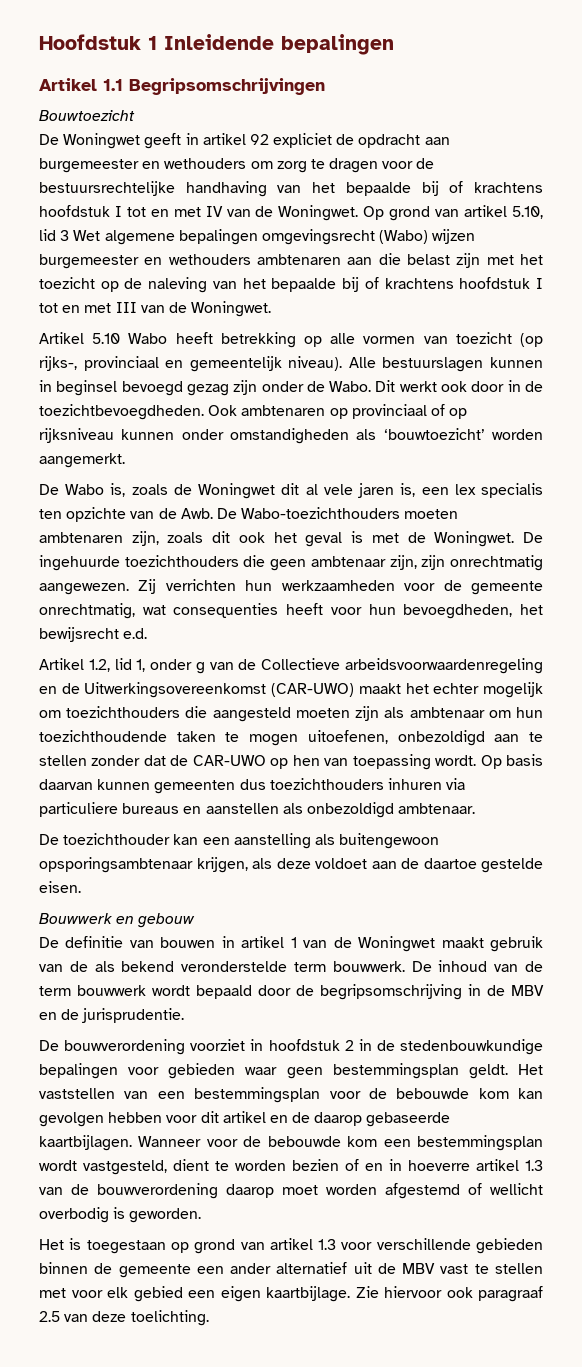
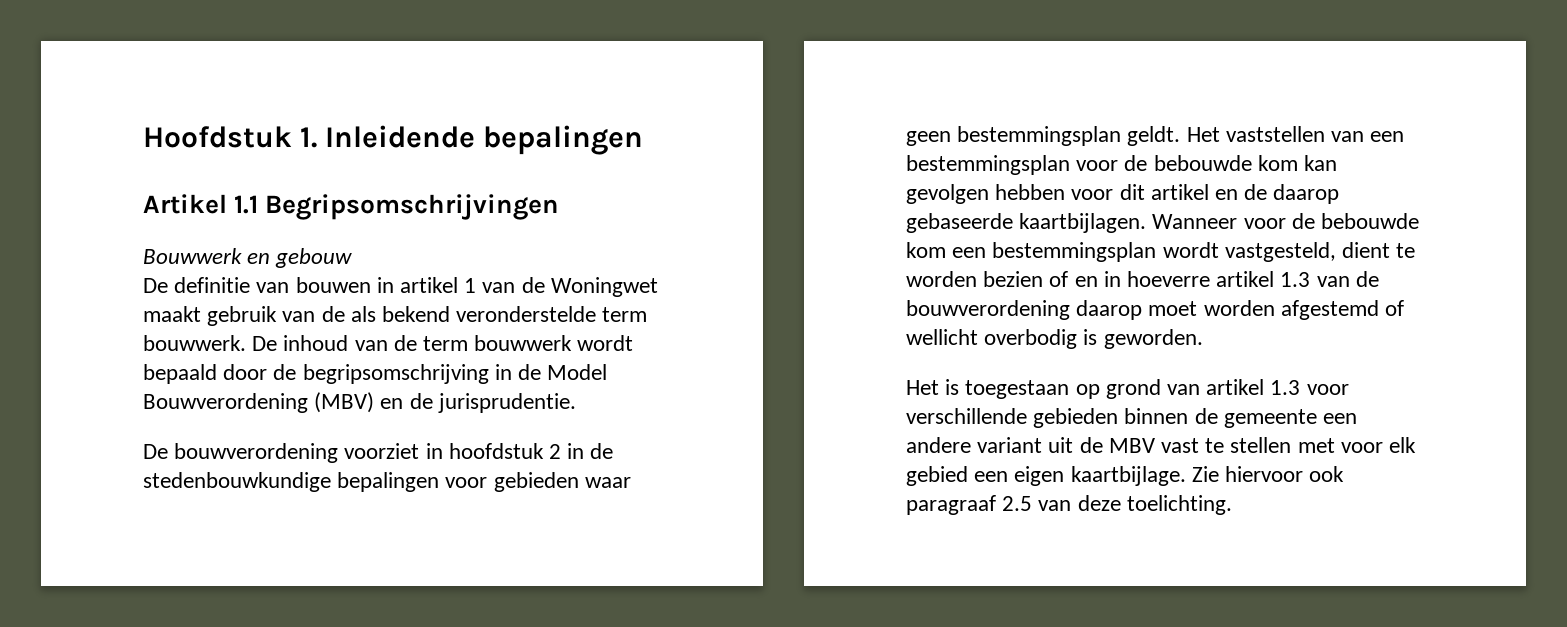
- Hoofdstuk 1 Inleidende bepalingen
+ Hoofdstuk 1. Inleidende bepalingen
- Bouwtoezicht
- De Woningwet geeft in artikel 92 expliciet de opdracht aan burgemeester en wethouders om zorg te dragen voor de bestuursrechtelijke handhaving van het bepaalde bij of krachtens hoofdstuk I tot en met IV van de Woningwet. Op grond van artikel 5.10, lid 3 Wet algemene bepalingen omgevingsrecht (Wabo) wijzen burgemeester en wethouders ambtenaren aan die belast zijn met het toezicht op de naleving van het bepaalde bij of krachtens hoofdstuk I tot en met III van de Woningwet.
- Artikel 5.10 Wabo heeft betrekking op alle vormen van toezicht (op rijks-, provinciaal en gemeentelijk niveau). Alle bestuurslagen kunnen in beginsel bevoegd gezag zijn onder de Wabo. Dit werkt ook door in de toezichtbevoegdheden. Ook ambtenaren op provinciaal of op rijksniveau kunnen onder omstandigheden als ‘bouwtoezicht’ worden aangemerkt.
- De Wabo is, zoals de Woningwet dit al vele jaren is, een lex specialis ten opzichte van de Awb. De Wabo-toezichthouders moeten ambtenaren zijn, zoals dit ook het geval is met de Woningwet. De ingehuurde toezichthouders die geen ambtenaar zijn, zijn onrechtmatig aangewezen. Zij verrichten hun werkzaamheden voor de gemeente onrechtmatig, wat consequenties heeft voor hun bevoegdheden, het bewijsrecht e.d.
- Artikel 1.2, lid 1, onder g van de Collectieve arbeidsvoorwaardenregeling en de Uitwerkingsovereenkomst (CAR-UWO) maakt het echter mogelijk om toezichthouders die aangesteld moeten zijn als ambtenaar om hun toezichthoudende taken te mogen uitoefenen, onbezoldigd aan te stellen zonder dat de CAR-UWO op hen van toepassing wordt. Op basis daarvan kunnen gemeenten dus toezichthouders inhuren via particuliere bureaus en aanstellen als onbezoldigd ambtenaar.
- De toezichthouder kan een aanstelling als buitengewoon opsporingsambtenaar krijgen, als deze voldoet aan de daartoe gestelde eisen.
- De inhoud van de term bouwwerk wordt bepaald door de begripsomschrijving in de MBV en de jurisprudentie.
+ De inhoud van de term bouwwerk wordt bepaald door de begripsomschrijving in de Model Bouwverordening (MBV) en de jurisprudentie.
- Het is toegestaan op grond van artikel 1.3 voor verschillende gebieden binnen de gemeente een ander alternatief uit de MBV vast te stellen met voor elk gebied een eigen kaartbijlage.
+ Het is toegestaan op grond van artikel 1.3 voor verschillende gebieden binnen de gemeente een andere variant uit de MBV vast te stellen met voor elk gebied een eigen kaartbijlage.

